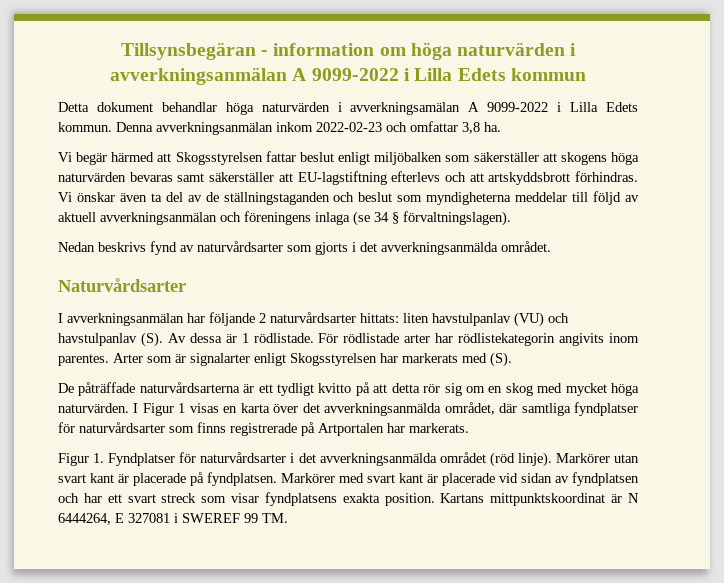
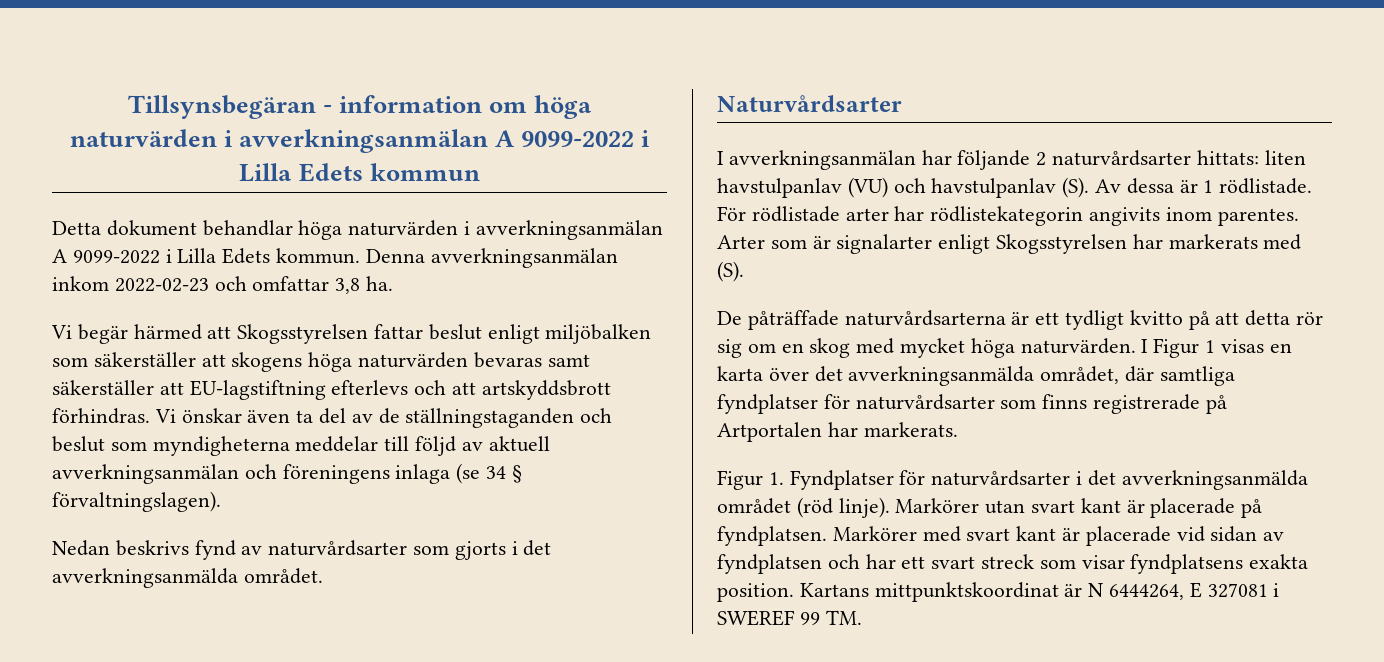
- Detta dokument behandlar höga naturvärden i avverkningsamälan A 9099-2022 i Lilla Edets kommun.
+ Detta dokument behandlar höga naturvärden i avverkningsanmälan A 9099-2022 i Lilla Edets kommun.

